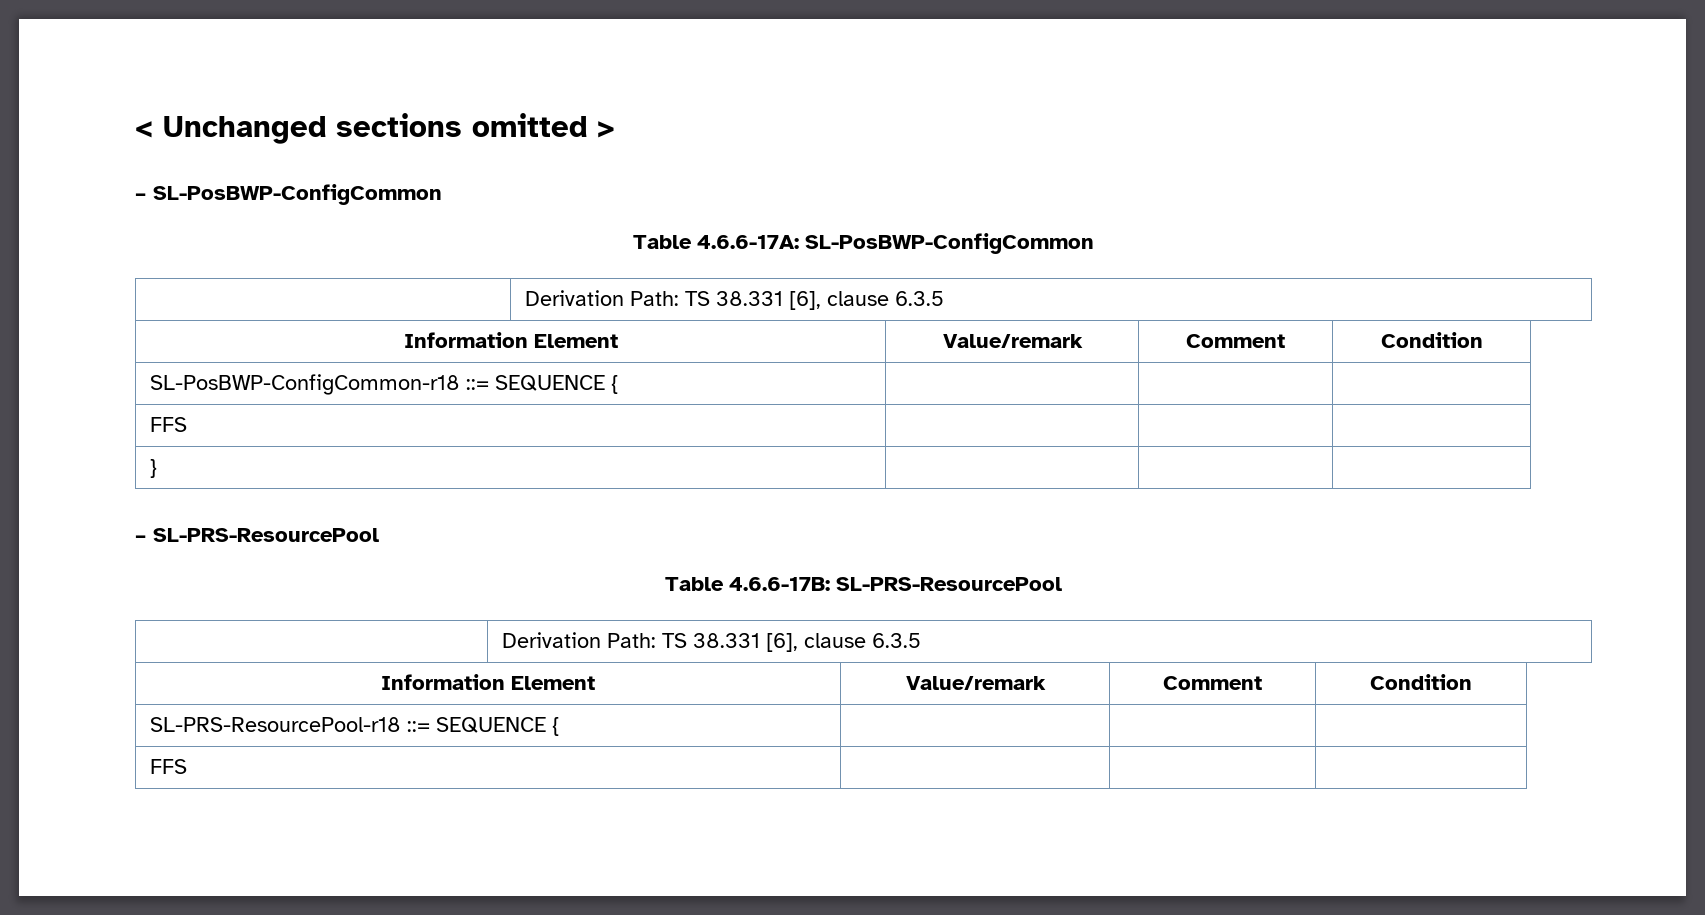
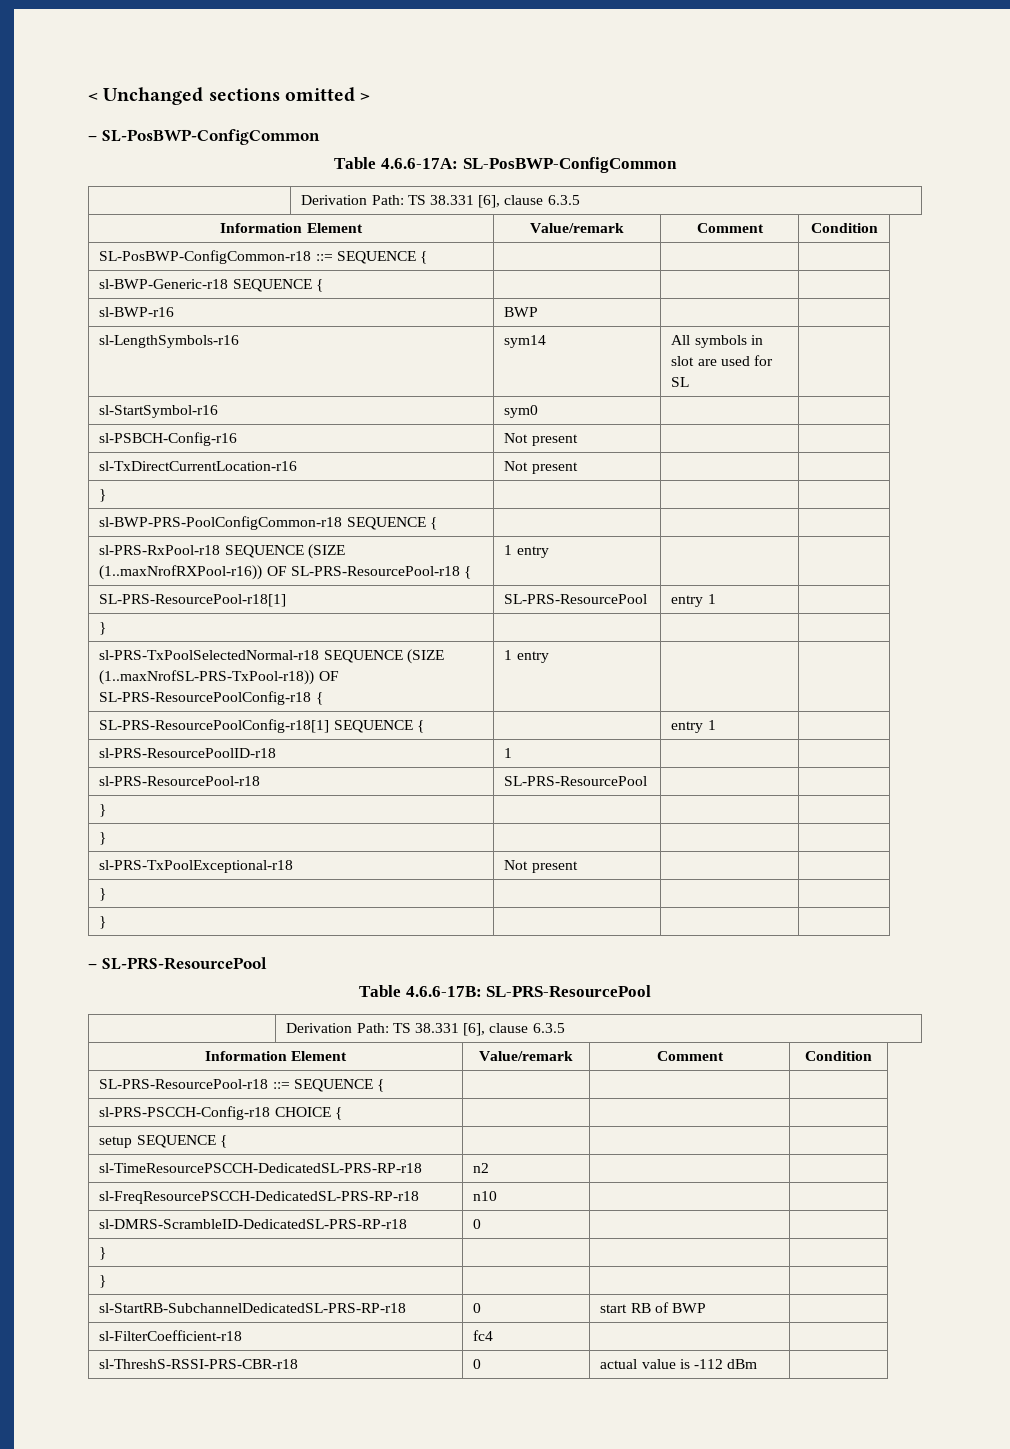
  SL-PosBWP-ConfigCommon-r18 ::= SEQUENCE { | | |
- FFS | | |
+ sl-BWP-Generic-r18 SEQUENCE { | | |
+ sl-BWP-r16 | BWP | |
+ sl-LengthSymbols-r16 | sym14 | All symbols in slot are used for SL |
+ sl-StartSymbol-r16 | sym0 | |
+ sl-PSBCH-Config-r16 | Not present | |
+ sl-TxDirectCurrentLocation-r16 | Not present | |
+ } | | |
+ sl-BWP-PRS-PoolConfigCommon-r18 SEQUENCE { | | |
+ sl-PRS-RxPool-r18 SEQUENCE (SIZE (1..maxNrofRXPool-r16)) OF SL-PRS-ResourcePool-r18 { | 1 entry | |
+ SL-PRS-ResourcePool-r18[1] | SL-PRS-ResourcePool | entry 1 |
+ } | | |
+ sl-PRS-TxPoolSelectedNormal-r18 SEQUENCE (SIZE (1..maxNrofSL-PRS-TxPool-r18)) OF SL-PRS-ResourcePoolConfig-r18 { | 1 entry | |
+ SL-PRS-ResourcePoolConfig-r18[1] SEQUENCE { | | entry 1 |
+ sl-PRS-ResourcePoolID-r18 | 1 | |
+ sl-PRS-ResourcePool-r18 | SL-PRS-ResourcePool | |
+ } | | |
+ } | | |
+ sl-PRS-TxPoolExceptional-r18 | Not present | |
+ } | | |
  SL-PRS-ResourcePool-r18 ::= SEQUENCE { | | |
- FFS | | |
+ sl-PRS-PSCCH-Config-r18 CHOICE { | | |
+ setup SEQUENCE { | | |
+ sl-TimeResourcePSCCH-DedicatedSL-PRS-RP-r18 | n2 | |
+ sl-FreqResourcePSCCH-DedicatedSL-PRS-RP-r18 | n10 | |
+ sl-DMRS-ScrambleID-DedicatedSL-PRS-RP-r18 | 0 | |
+ } | | |
+ } | | |
+ sl-StartRB-SubchannelDedicatedSL-PRS-RP-r18 | 0 | start RB of BWP |
+ sl-FilterCoefficient-r18 | fc4 | |
+ sl-ThreshS-RSSI-PRS-CBR-r18 | 0 | actual value is -112 dBm |

